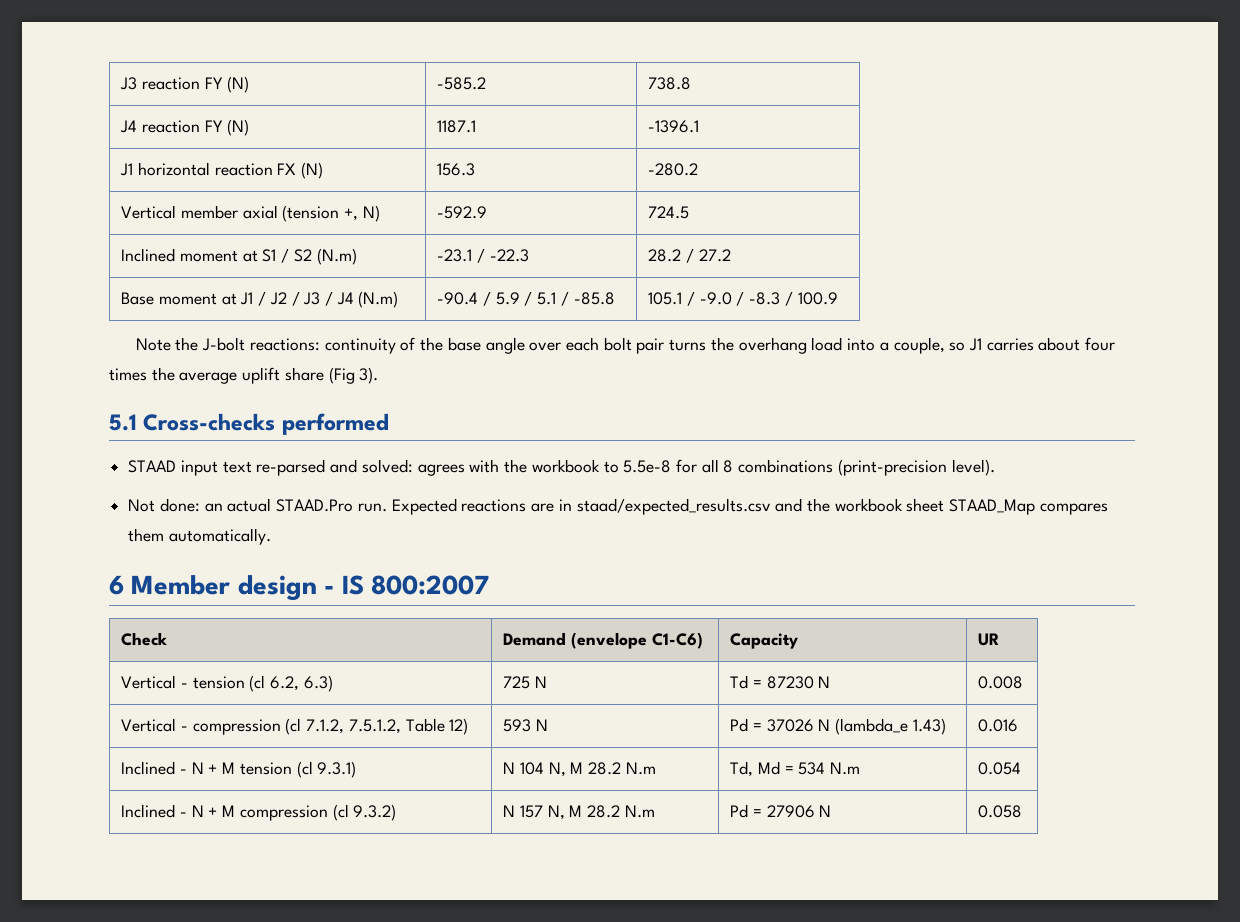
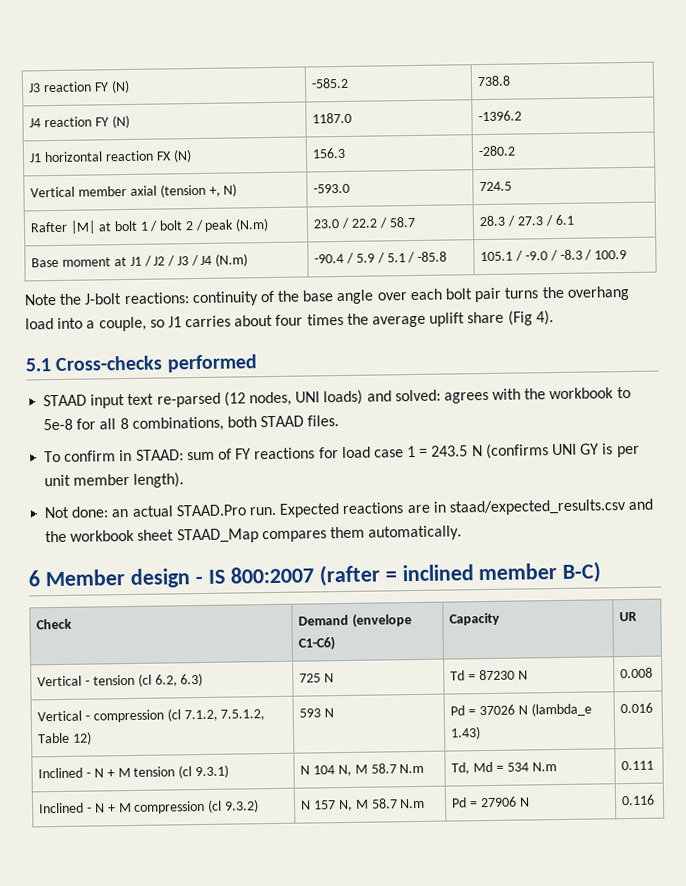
- J4 reaction FY (N) | 1187.1 | -1396.1
+ J4 reaction FY (N) | 1187.0 | -1396.2
- Vertical member axial (tension +, N) | -592.9 | 724.5
+ Vertical member axial (tension +, N) | -593.0 | 724.5
- Inclined moment at S1 / S2 (N.m) | -23.1 / -22.3 | 28.2 / 27.2
+ Rafter |M| at bolt 1 / bolt 2 / peak (N.m) | 23.0 / 22.2 / 58.7 | 28.3 / 27.3 / 6.1
- Note the J-bolt reactions: continuity of the base angle over each bolt pair turns the overhang load into a couple, so J1 carries about four times the average uplift share (Fig 3).
+ Note the J-bolt reactions: continuity of the base angle over each bolt pair turns the overhang load into a couple, so J1 carries about four times the average uplift share (Fig 4).
- STAAD input text re-parsed and solved: agrees with the workbook to 5.5e-8 for all 8 combinations (print-precision level).
+ STAAD input text re-parsed (12 nodes, UNI loads) and solved: agrees with the workbook to 5e-8 for all 8 combinations, both STAAD files.
+ To confirm in STAAD: sum of FY reactions for load case 1 = 243.5 N (confirms UNI GY is per unit member length).
- 6 Member design - IS 800:2007
+ 6 Member design - IS 800:2007 (rafter = inclined member B-C)
- Inclined - N + M tension (cl 9.3.1) | N 104 N, M 28.2 N.m | Td, Md = 534 N.m | 0.054
+ Inclined - N + M tension (cl 9.3.1) | N 104 N, M 58.7 N.m | Td, Md = 534 N.m | 0.111
- Inclined - N + M compression (cl 9.3.2) | N 157 N, M 28.2 N.m | Pd = 27906 N | 0.058
+ Inclined - N + M compression (cl 9.3.2) | N 157 N, M 58.7 N.m | Pd = 27906 N | 0.116

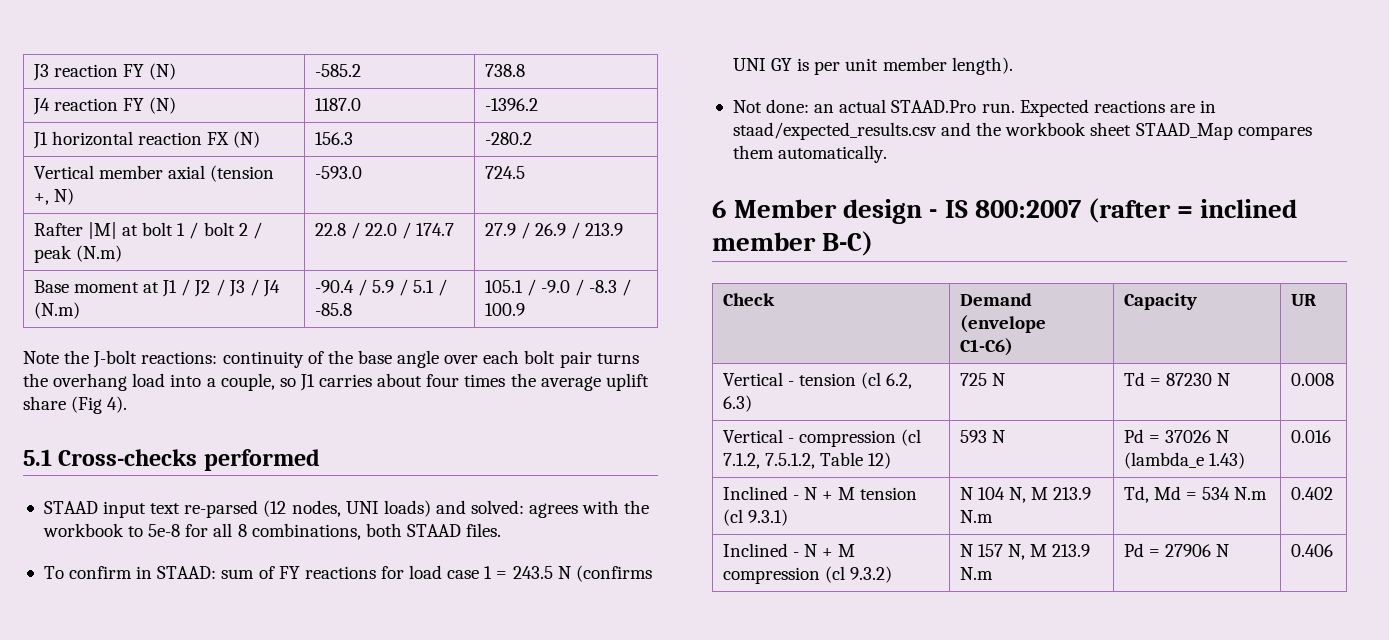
- Rafter |M| at bolt 1 / bolt 2 / peak (N.m) | 23.0 / 22.2 / 58.7 | 28.3 / 27.3 / 6.1
+ Rafter |M| at bolt 1 / bolt 2 / peak (N.m) | 22.8 / 22.0 / 174.7 | 27.9 / 26.9 / 213.9
- Inclined - N + M tension (cl 9.3.1) | N 104 N, M 58.7 N.m | Td, Md = 534 N.m | 0.111
+ Inclined - N + M tension (cl 9.3.1) | N 104 N, M 213.9 N.m | Td, Md = 534 N.m | 0.402
- Inclined - N + M compression (cl 9.3.2) | N 157 N, M 58.7 N.m | Pd = 27906 N | 0.116
+ Inclined - N + M compression (cl 9.3.2) | N 157 N, M 213.9 N.m | Pd = 27906 N | 0.406

